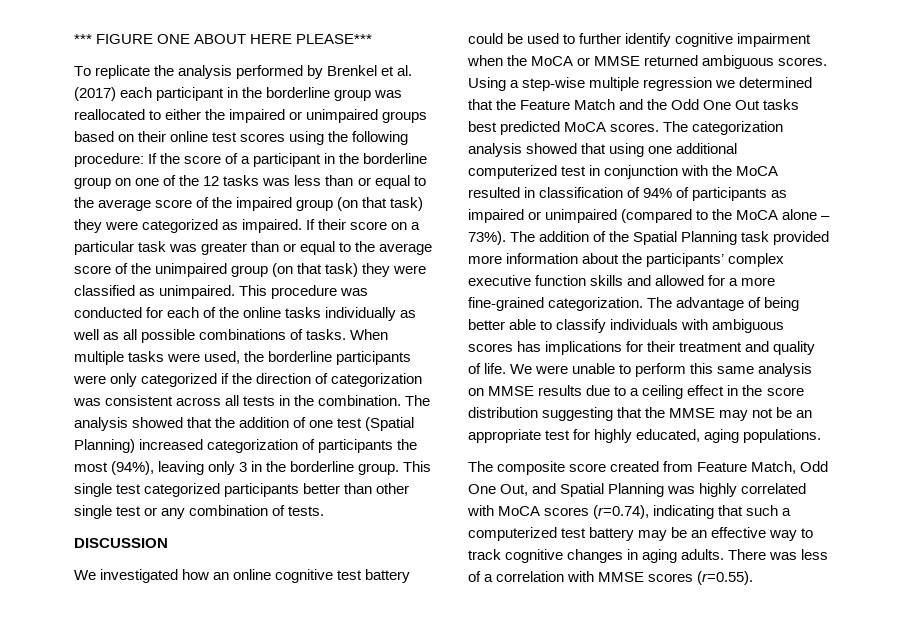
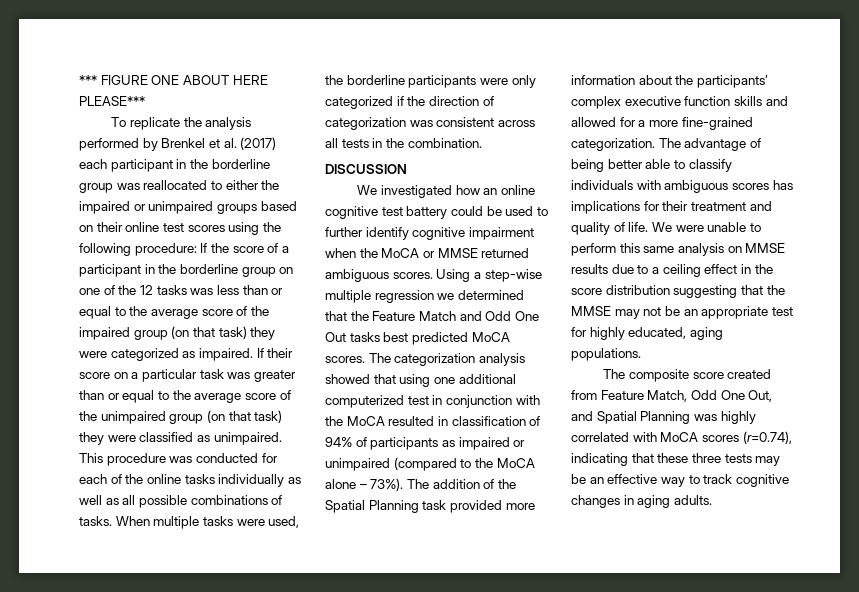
- The analysis showed that the addition of one test (Spatial Planning) increased categorization of participants the most (94%), leaving only 3 in the borderline group. This single test categorized participants better than other single test or any combination of tests.
- Using a step-wise multiple regression we determined that the Feature Match and the Odd One Out tasks best predicted MoCA scores.
+ Using a step-wise multiple regression we determined that the Feature Match and Odd One Out tasks best predicted MoCA scores.
- The composite score created from Feature Match, Odd One Out, and Spatial Planning was highly correlated with MoCA scores (r=0.74), indicating that such a computerized test battery may be an effective way to track cognitive changes in aging adults. There was less of a correlation with MMSE scores (r=0.55).
+ The composite score created from Feature Match, Odd One Out, and Spatial Planning was highly correlated with MoCA scores (r=0.74), indicating that these three tests may be an effective way to track cognitive changes in aging adults.

